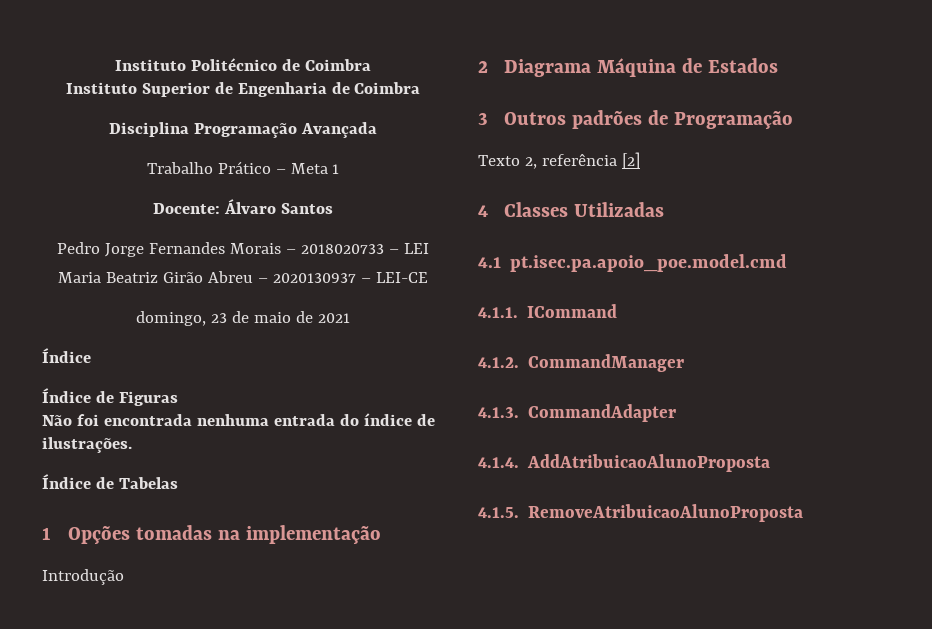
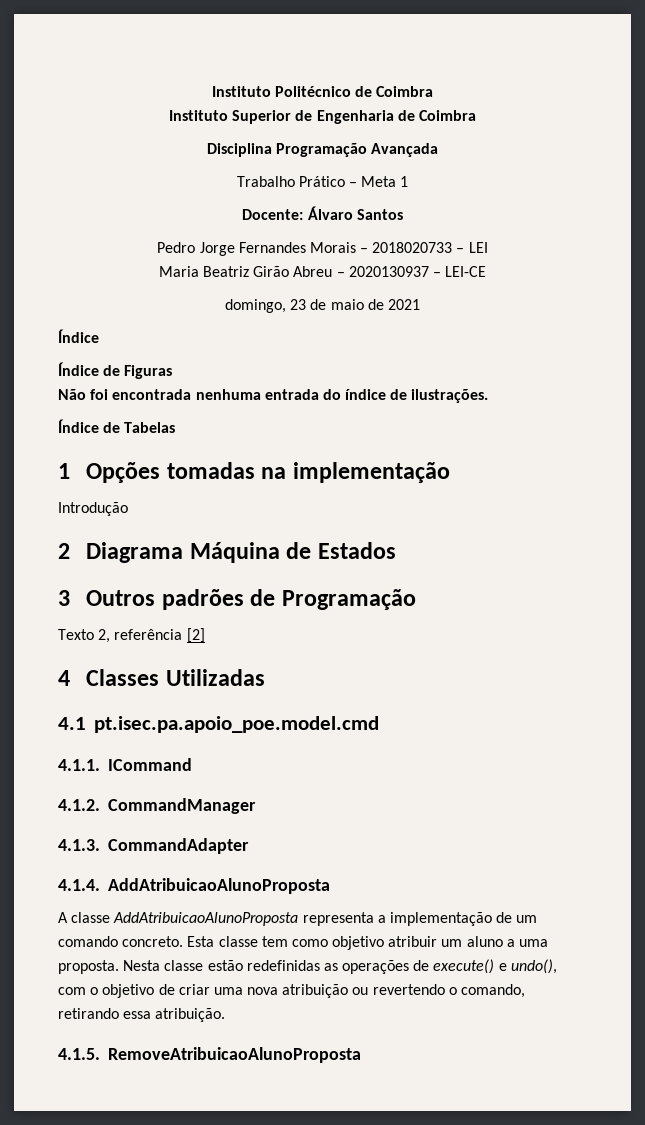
+ A classe AddAtribuicaoAlunoProposta representa a implementação de um comando concreto. Esta classe tem como objetivo atribuir um aluno a uma proposta. Nesta classe estão redefinidas as operações de execute() e undo(), com o objetivo de criar uma nova atribuição ou revertendo o comando, retirando essa atribuição.

